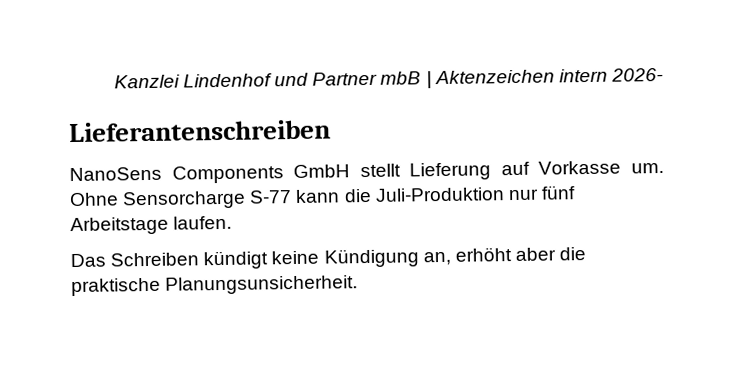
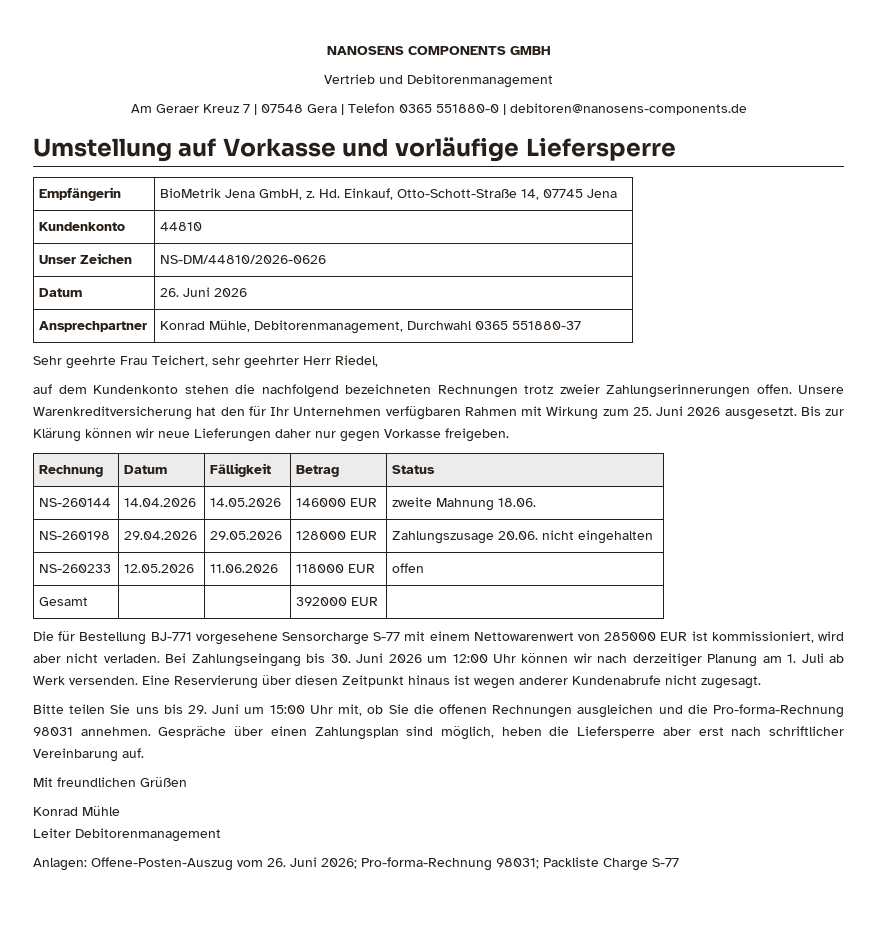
- Kanzlei Lindenhof und Partner mbB | Aktenzeichen intern 2026-
- Lieferantenschreiben
- NanoSens Components GmbH stellt Lieferung auf Vorkasse um. Ohne Sensorcharge S-77 kann die Juli-Produktion nur fünf Arbeitstage laufen.
- Das Schreiben kündigt keine Kündigung an, erhöht aber die praktische Planungsunsicherheit.
+ NANOSENS COMPONENTS GMBH
+ Vertrieb und Debitorenmanagement
+ Am Geraer Kreuz 7 | 07548 Gera | Telefon 0365 551880-0 | debitoren@nanosens-components.de
+ Umstellung auf Vorkasse und vorläufige Liefersperre
+ Empfängerin | BioMetrik Jena GmbH, z. Hd. Einkauf, Otto-Schott-Straße 14, 07745 Jena
+ Kundenkonto | 44810
+ Unser Zeichen | NS-DM/44810/2026-0626
+ Datum | 26. Juni 2026
+ Ansprechpartner | Konrad Mühle, Debitorenmanagement, Durchwahl 0365 551880-37
+ Sehr geehrte Frau Teichert, sehr geehrter Herr Riedel,
+ auf dem Kundenkonto stehen die nachfolgend bezeichneten Rechnungen trotz zweier Zahlungserinnerungen offen. Unsere Warenkreditversicherung hat den für Ihr Unternehmen verfügbaren Rahmen mit Wirkung zum 25. Juni 2026 ausgesetzt. Bis zur Klärung können wir neue Lieferungen daher nur gegen Vorkasse freigeben.
+ Rechnung | Datum | Fälligkeit | Betrag | Status
+ NS-260144 | 14.04.2026 | 14.05.2026 | 146000 EUR | zweite Mahnung 18.06.
+ NS-260198 | 29.04.2026 | 29.05.2026 | 128000 EUR | Zahlungszusage 20.06. nicht eingehalten
+ NS-260233 | 12.05.2026 | 11.06.2026 | 118000 EUR | offen
+ Gesamt | | | 392000 EUR |
+ Die für Bestellung BJ-771 vorgesehene Sensorcharge S-77 mit einem Nettowarenwert von 285000 EUR ist kommissioniert, wird aber nicht verladen. Bei Zahlungseingang bis 30. Juni 2026 um 12:00 Uhr können wir nach derzeitiger Planung am 1. Juli ab Werk versenden. Eine Reservierung über diesen Zeitpunkt hinaus ist wegen anderer Kundenabrufe nicht zugesagt.
+ Bitte teilen Sie uns bis 29. Juni um 15:00 Uhr mit, ob Sie die offenen Rechnungen ausgleichen und die Pro-forma-Rechnung 98031 annehmen. Gespräche über einen Zahlungsplan sind möglich, heben die Liefersperre aber erst nach schriftlicher Vereinbarung auf.
+ Mit freundlichen Grüßen
+ Konrad Mühle
+ Leiter Debitorenmanagement
+ Anlagen: Offene-Posten-Auszug vom 26. Juni 2026; Pro-forma-Rechnung 98031; Packliste Charge S-77

